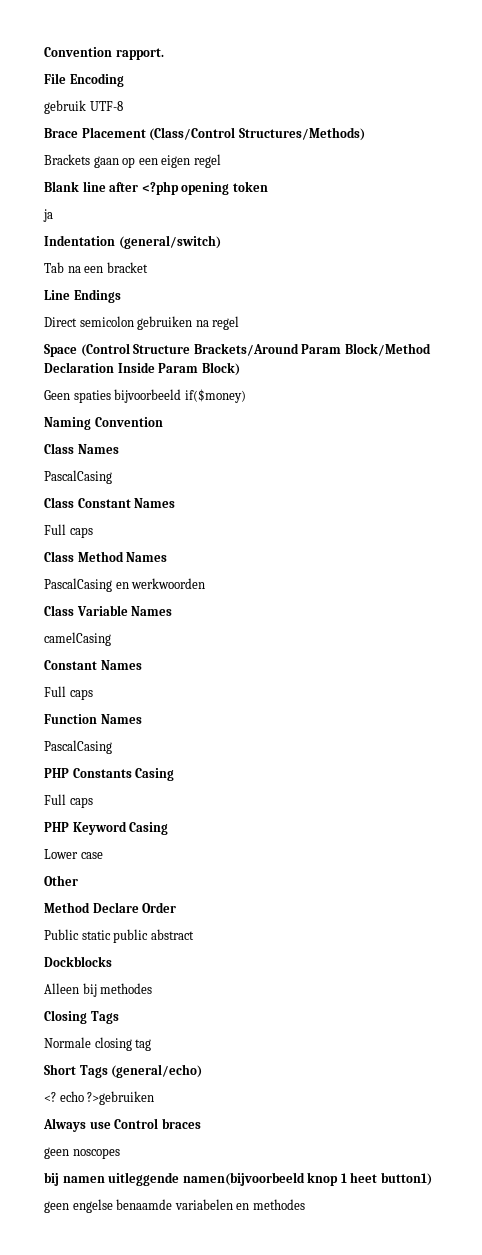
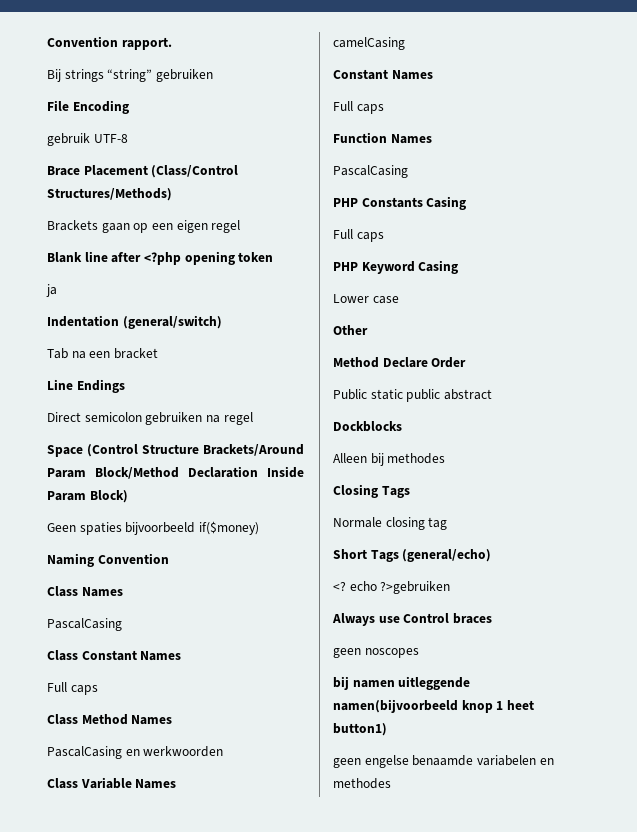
+ Bij strings “string” gebruiken

